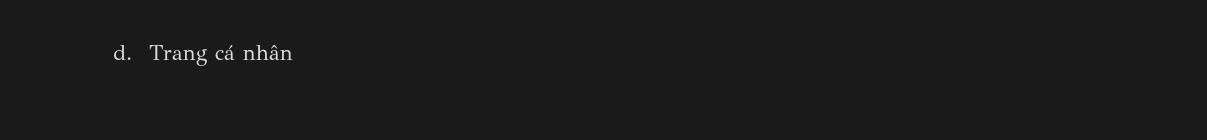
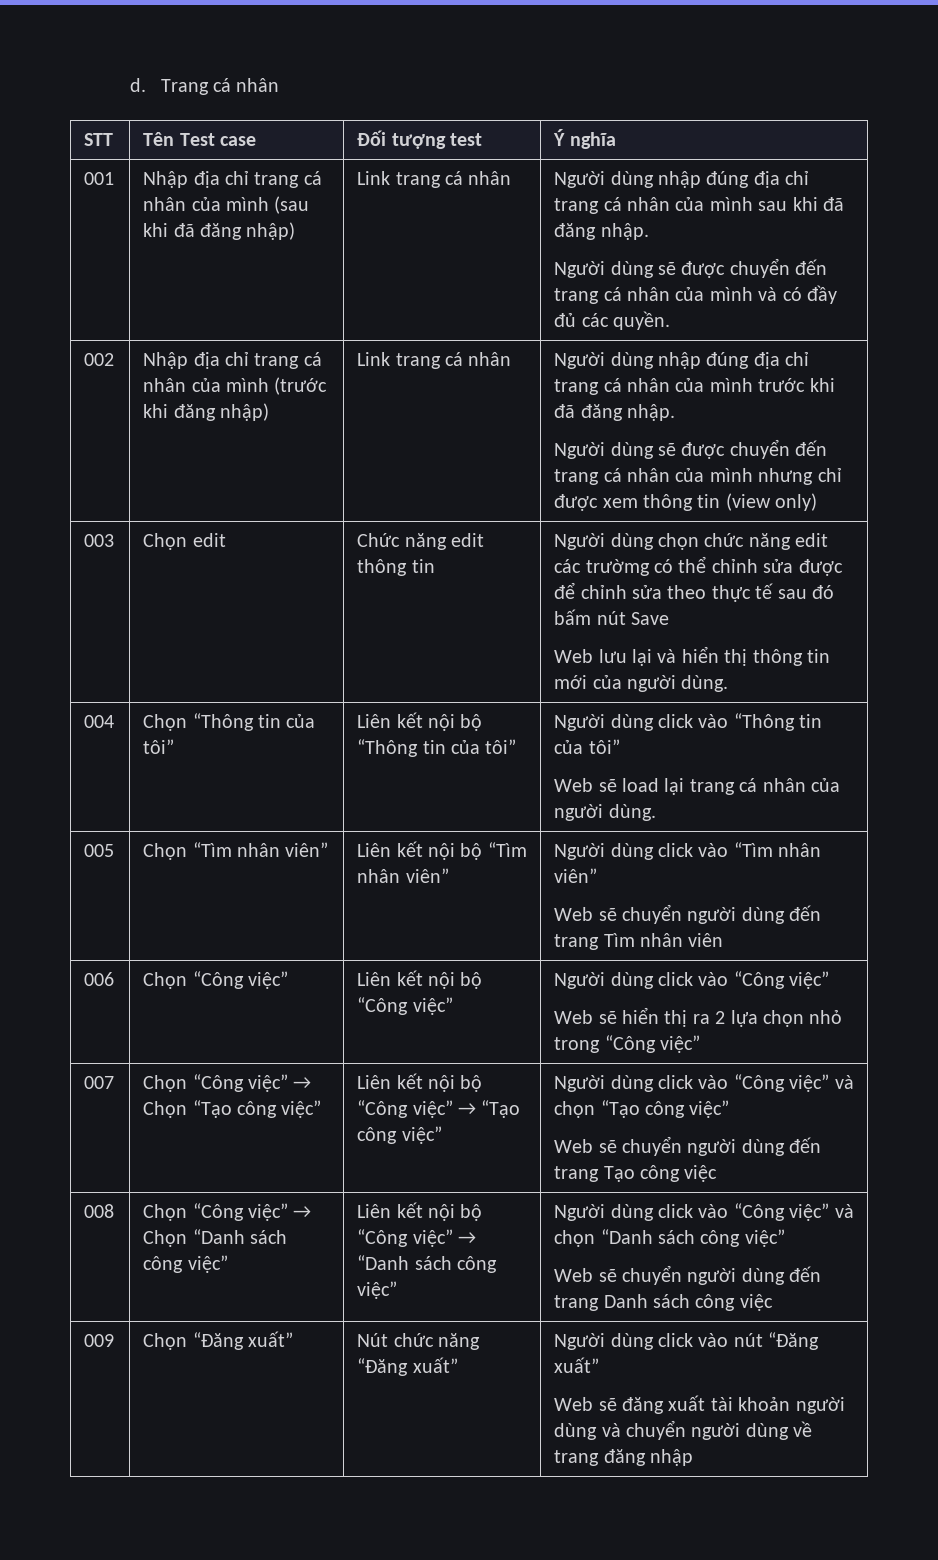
+ STT | Tên Test case | Đối tượng test | Ý nghĩa
+ 001 | Nhập địa chỉ trang cá nhân của mình (sau khi đã đăng nhập) | Link trang cá nhân | Người dùng nhập đúng địa chỉ trang cá nhân của mình sau khi đã đăng nhập.
+ Người dùng sẽ được chuyển đến trang cá nhân của mình và có đầy đủ các quyền.
+ 002 | Nhập địa chỉ trang cá nhân của mình (trước khi đăng nhập) | Link trang cá nhân | Người dùng nhập đúng địa chỉ trang cá nhân của mình trước khi đã đăng nhập.
+ Người dùng sẽ được chuyển đến trang cá nhân của mình nhưng chỉ được xem thông tin (view only)
+ 003 | Chọn edit | Chức năng edit thông tin | Người dùng chọn chức năng edit các trườmg có thể chỉnh sửa được để chỉnh sửa theo thực tế sau đó bấm nút Save
+ Web lưu lại và hiển thị thông tin mới của người dùng.
+ 004 | Chọn “Thông tin của tôi” | Liên kết nội bộ “Thông tin của tôi” | Người dùng click vào “Thông tin của tôi”
+ Web sẽ load lại trang cá nhân của người dùng.
+ 005 | Chọn “Tìm nhân viên” | Liên kết nội bộ “Tìm nhân viên” | Người dùng click vào “Tìm nhân viên”
+ Web sẽ chuyển người dùng đến trang Tìm nhân viên
+ 006 | Chọn “Công việc” | Liên kết nội bộ “Công việc” | Người dùng click vào “Công việc”
+ Web sẽ hiển thị ra 2 lựa chọn nhỏ trong “Công việc”
+ 007 | Chọn “Công việc” → Chọn “Tạo công việc” | Liên kết nội bộ “Công việc” → “Tạo công việc” | Người dùng click vào “Công việc” và chọn “Tạo công việc”
+ Web sẽ chuyển người dùng đến trang Tạo công việc
+ 008 | Chọn “Công việc” → Chọn “Danh sách công việc” | Liên kết nội bộ “Công việc” → “Danh sách công việc” | Người dùng click vào “Công việc” và chọn “Danh sách công việc”
+ Web sẽ chuyển người dùng đến trang Danh sách công việc
+ 009 | Chọn “Đăng xuất” | Nút chức năng “Đăng xuất” | Người dùng click vào nút “Đăng xuất”
+ Web sẽ đăng xuất tài khoản người dùng và chuyển người dùng về trang đăng nhập

